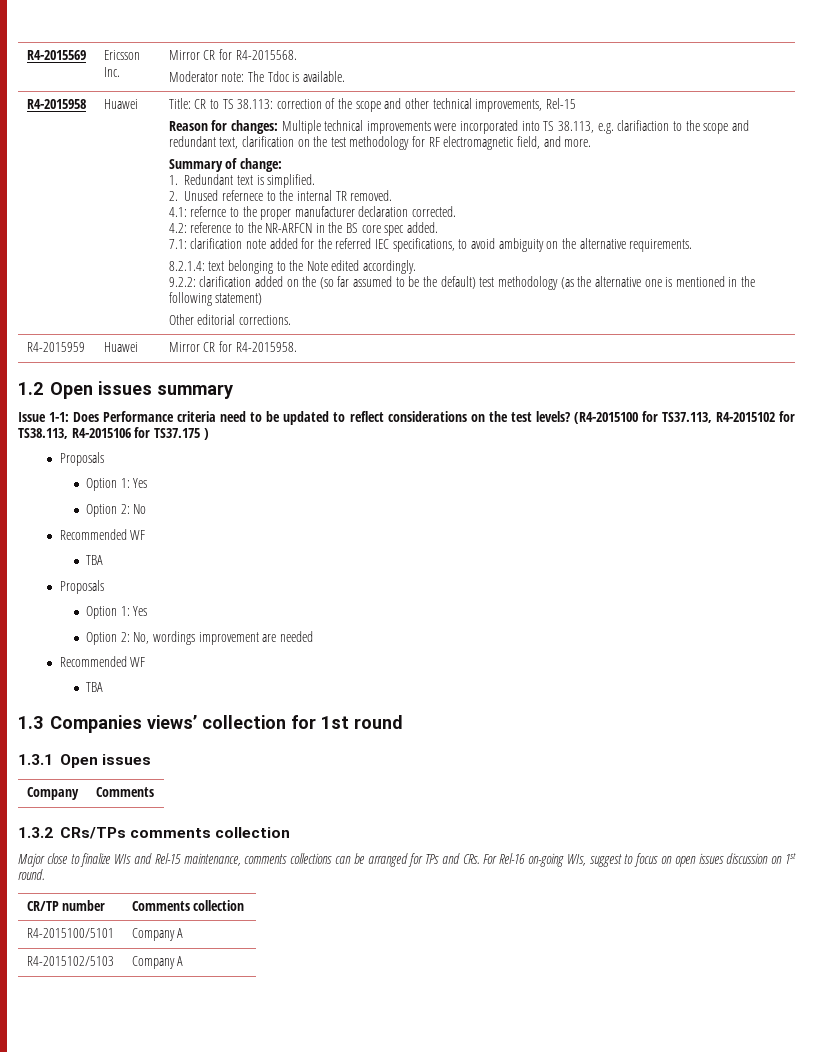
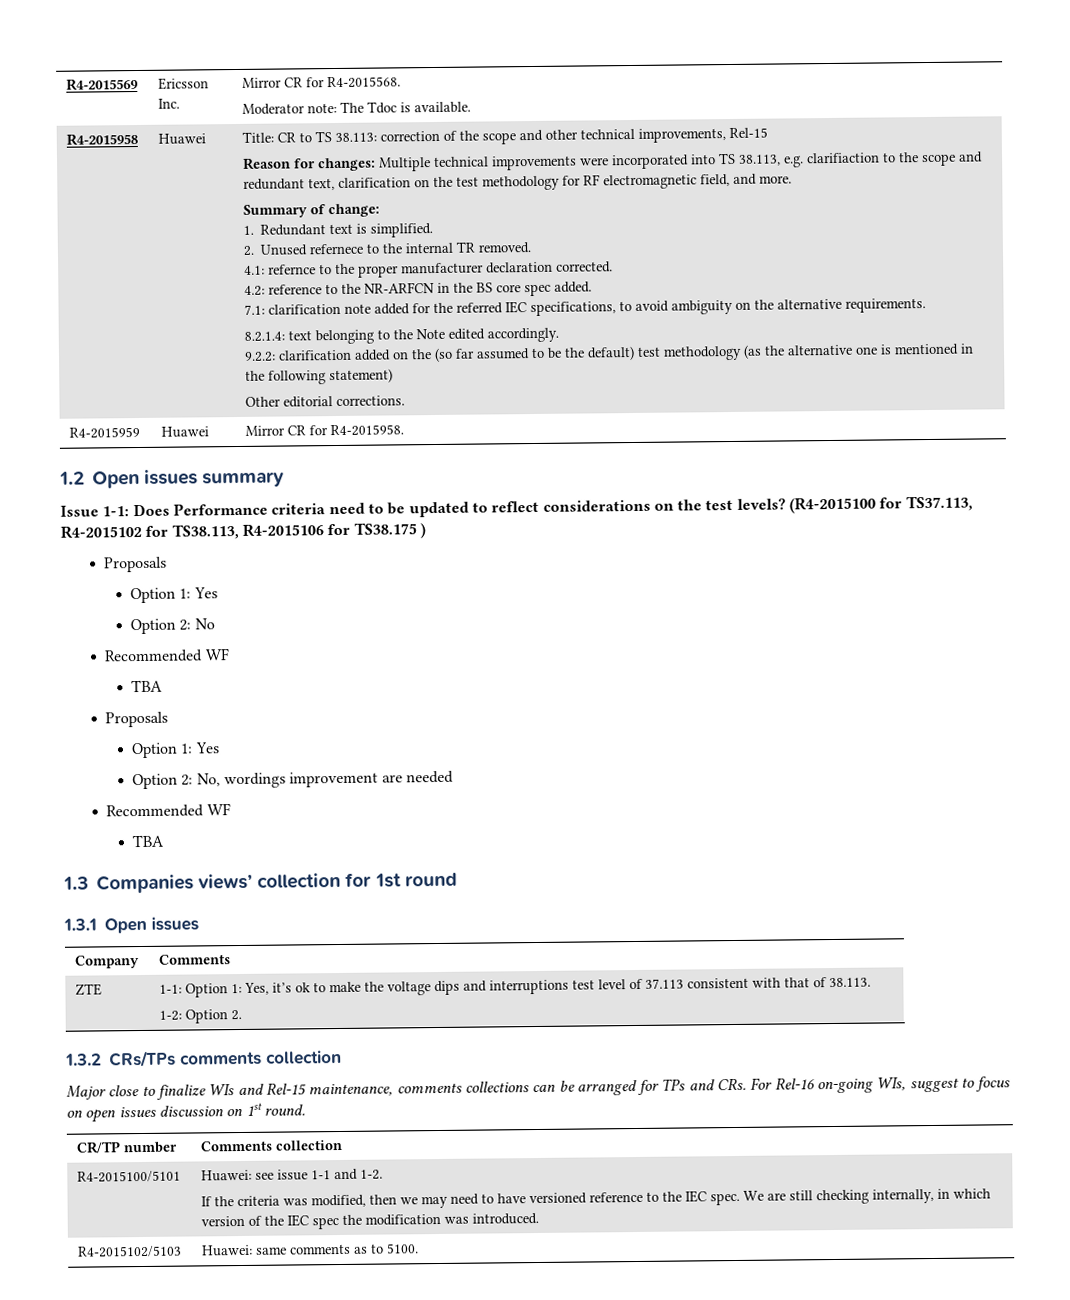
- (R4-2015100 for TS37.113, R4-2015102 for TS38.113, R4-2015106 for TS37.175 )
+ (R4-2015100 for TS37.113, R4-2015102 for TS38.113, R4-2015106 for TS38.175 )
+ ZTE | 1-1: Option 1: Yes, it’s ok to make the voltage dips and interruptions test level of 37.113 consistent with that of 38.113.
+ 1-2: Option 2.
- R4-2015100/5101 | Company A
- R4-2015102/5103 | Company A
+ R4-2015100/5101 | Huawei: see issue 1-1 and 1-2.
+ If the criteria was modified, then we may need to have versioned reference to the IEC spec. We are still checking internally, in which version of the IEC spec the modification was introduced.
+ R4-2015102/5103 | Huawei: same comments as to 5100.

